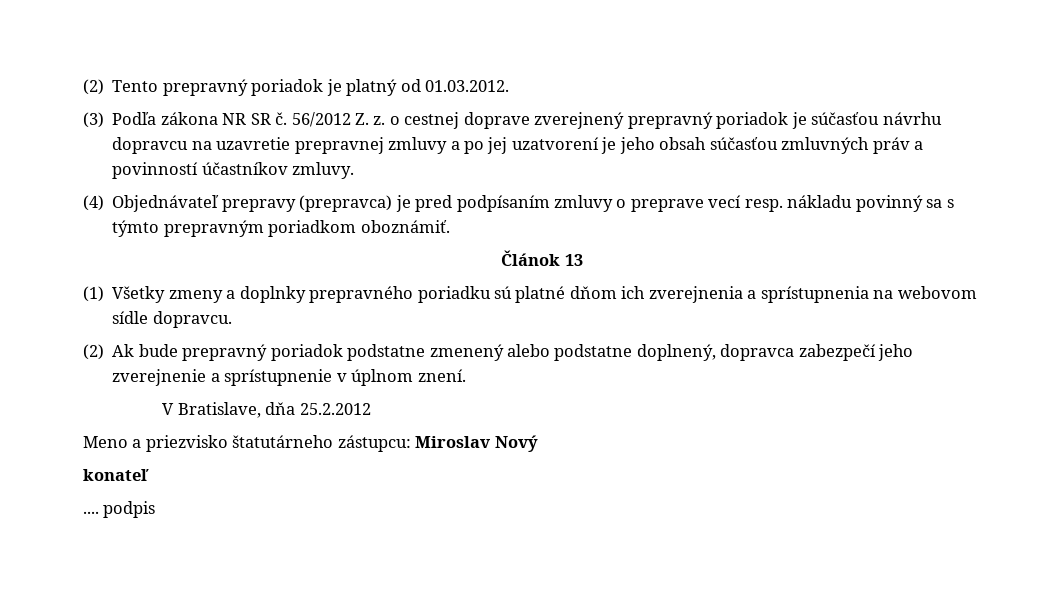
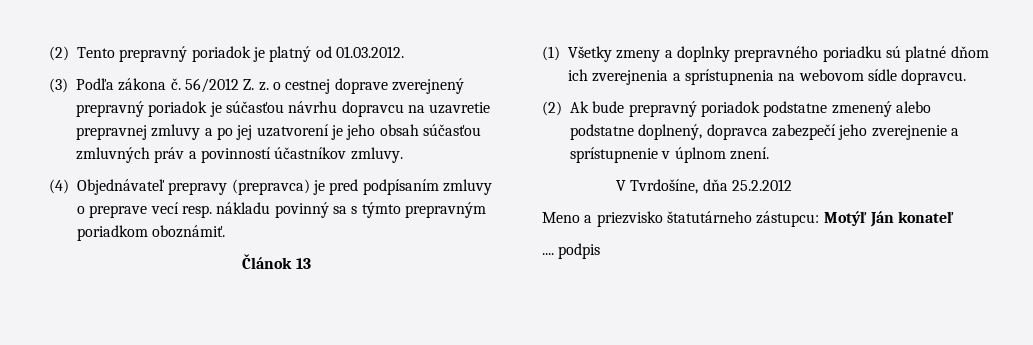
- (3) Podľa zákona NR SR č.
+ (3) Podľa zákona č.
- V Bratislave, dňa 25.2.2012
+ V Tvrdošíne, dňa 25.2.2012
- Meno a priezvisko štatutárneho zástupcu: Miroslav Nový
- konateľ
+ Meno a priezvisko štatutárneho zástupcu: Motýľ Ján konateľ

